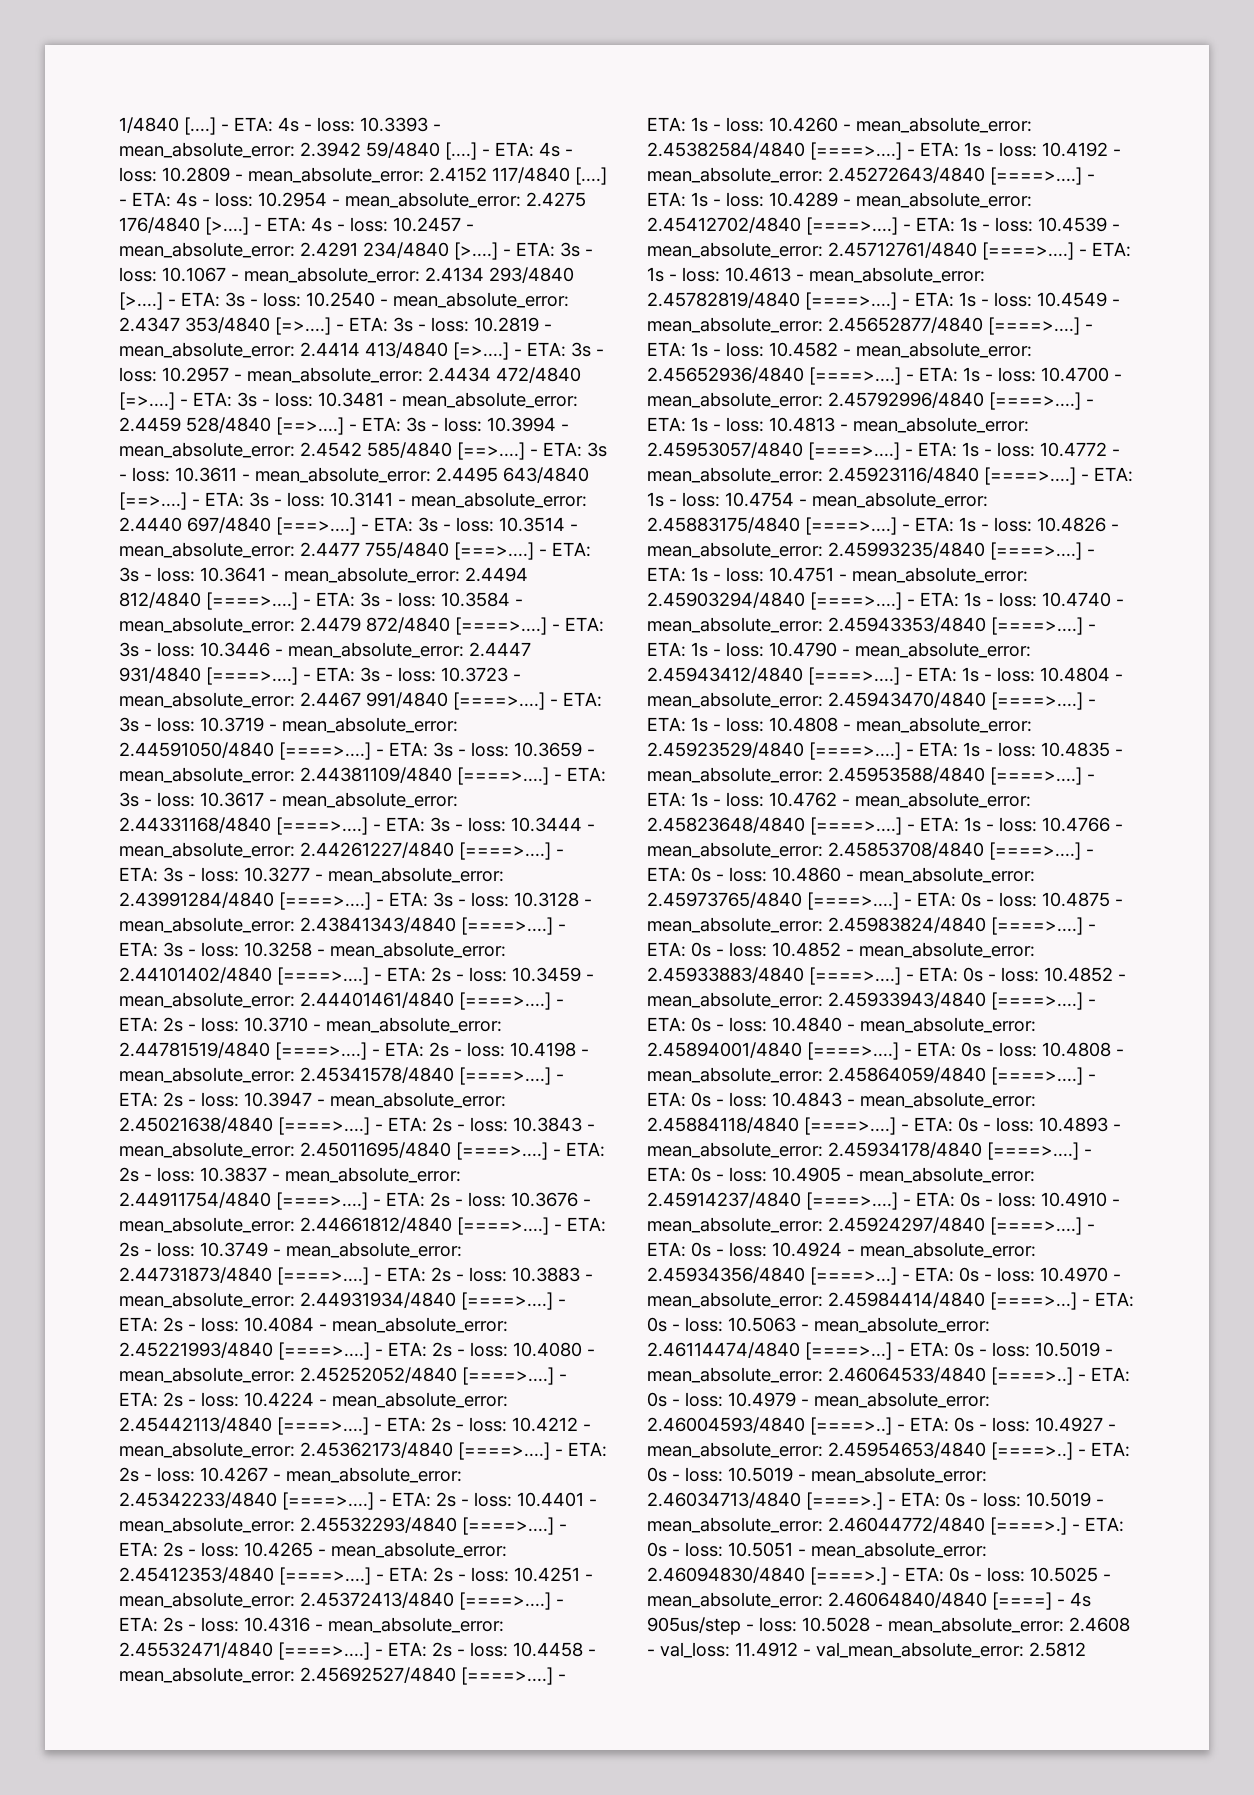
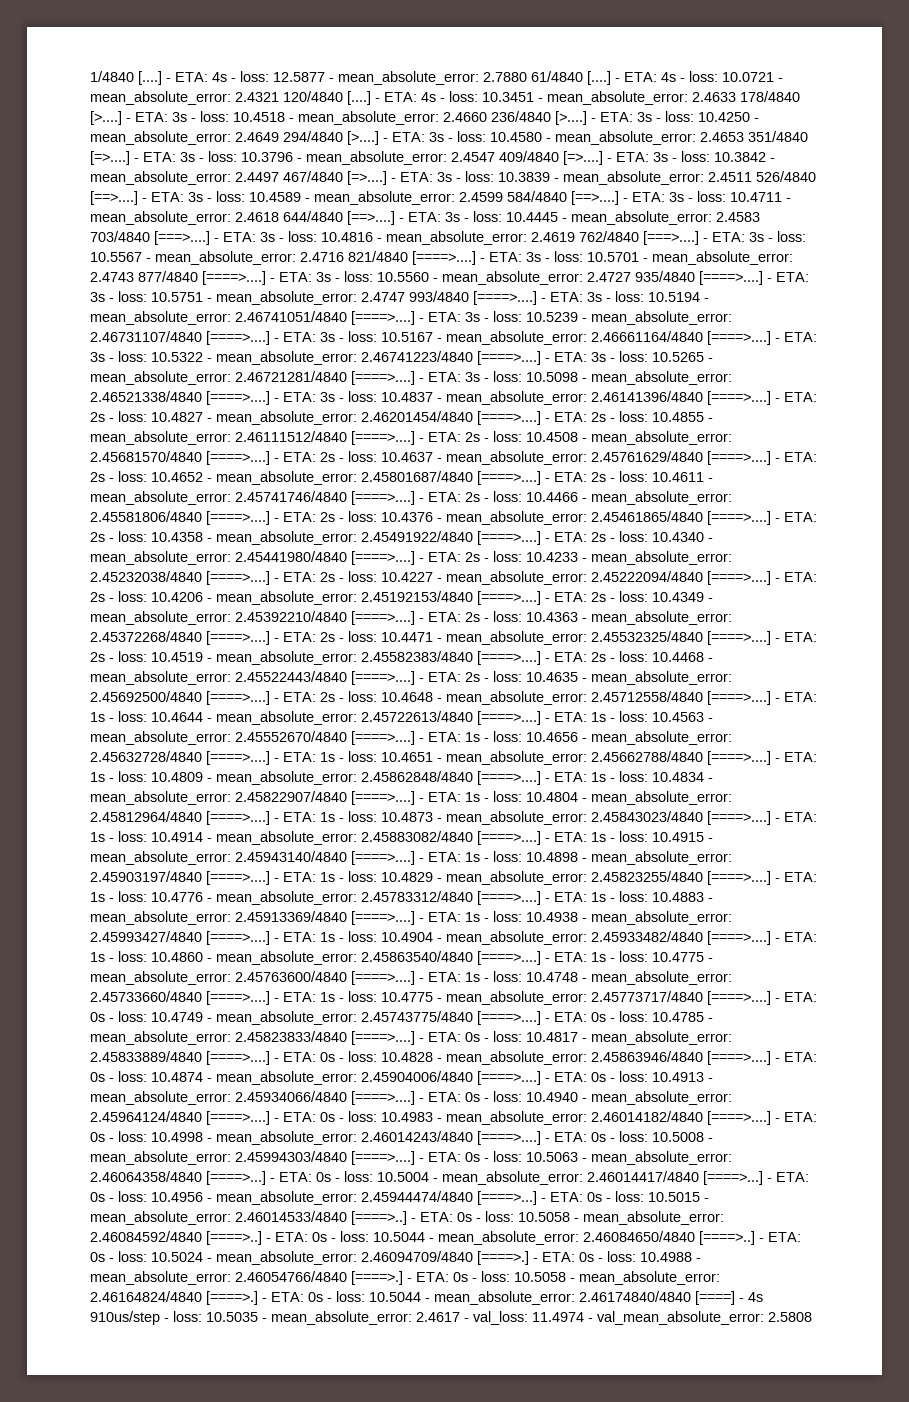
- - ETA: 4s - loss: 10.3393 - mean_absolute_error: 2.3942 59/4840 [....] - ETA: 4s - loss: 10.2809 - mean_absolute_error: 2.4152 117/4840 [....] - ETA: 4s - loss: 10.2954 - mean_absolute_error: 2.4275 176/4840 [>....] - ETA: 4s - loss: 10.2457 - mean_absolute_error: 2.4291 234/4840 [>....] - ETA: 3s - loss: 10.1067 - mean_absolute_error: 2.4134 293/4840 [>....] - ETA: 3s - loss: 10.2540 - mean_absolute_error: 2.4347 353/4840 [=>....] - ETA: 3s - loss: 10.2819 - mean_absolute_error: 2.4414 413/4840 [=>....] - ETA: 3s - loss: 10.2957 - mean_absolute_error: 2.4434 472/4840 [=>....] - ETA: 3s - loss: 10.3481 - mean_absolute_error: 2.4459 528/4840 [==>....] - ETA: 3s - loss: 10.3994 - mean_absolute_error: 2.4542 585/4840 [==>....] - ETA: 3s - loss: 10.3611 - mean_absolute_error: 2.4495 643/4840 [==>....] - ETA: 3s - loss: 10.3141 - mean_absolute_error: 2.4440 697/4840 [===>....] - ETA: 3s - loss: 10.3514 - mean_absolute_error: 2.4477 755/4840 [===>....] - ETA: 3s - loss: 10.3641 - mean_absolute_error: 2.4494 812/4840 [====>....] - ETA: 3s - loss: 10.3584 - mean_absolute_error: 2.4479 872/4840 [====>....] - ETA: 3s - loss: 10.3446 - mean_absolute_error: 2.4447 931/4840 [====>....] - ETA: 3s - loss: 10.3723 - mean_absolute_error: 2.4467 991/4840 [====>....] - ETA: 3s - loss: 10.3719 - mean_absolute_error: 2.44591050/4840 [====>....] - ETA: 3s - loss: 10.3659 - mean_absolute_error: 2.44381109/4840 [====>....] - ETA: 3s - loss: 10.3617 - mean_absolute_error: 2.44331168/4840 [====>....] - ETA: 3s - loss: 10.3444 - mean_absolute_error: 2.44261227/4840 [====>....] - ETA: 3s - loss: 10.3277 - mean_absolute_error: 2.43991284/4840 [====>....] - ETA: 3s - loss: 10.3128 - mean_absolute_error: 2.43841343/4840 [====>....] - ETA: 3s - loss: 10.3258 - mean_absolute_error: 2.44101402/4840 [====>....] - ETA: 2s - loss: 10.3459 - mean_absolute_error: 2.44401461/4840 [====>....] - ETA: 2s - loss: 10.3710 - mean_absolute_error: 2.44781519/4840 [====>....] - ETA: 2s - loss: 10.4198 - mean_absolute_error: 2.45341578/4840 [====>....] - ETA: 2s - loss: 10.3947 - mean_absolute_error: 2.45021638/4840 [====>....] - ETA: 2s - loss: 10.3843 - mean_absolute_error: 2.45011695/4840 [====>....] - ETA: 2s - loss: 10.3837 - mean_absolute_error: 2.44911754/4840 [====>....] - ETA: 2s - loss: 10.3676 - mean_absolute_error: 2.44661812/4840 [====>....] - ETA: 2s - loss: 10.3749 - mean_absolute_error: 2.44731873/4840 [====>....] - ETA: 2s - loss: 10.3883 - mean_absolute_error: 2.44931934/4840 [====>....] - ETA: 2s - loss: 10.4084 - mean_absolute_error: 2.45221993/4840 [====>....] - ETA: 2s - loss: 10.4080 - mean_absolute_error: 2.45252052/4840 [====>....] - ETA: 2s - loss: 10.4224 - mean_absolute_error: 2.45442113/4840 [====>....] - ETA: 2s - loss: 10.4212 - mean_absolute_error: 2.45362173/4840 [====>....] - ETA: 2s - loss: 10.4267 - mean_absolute_error: 2.45342233/4840 [====>....] - ETA: 2s - loss: 10.4401 - mean_absolute_error: 2.45532293/4840 [====>....] - ETA: 2s - loss: 10.4265 - mean_absolute_error: 2.45412353/4840 [====>....] - ETA: 2s - loss: 10.4251 - mean_absolute_error: 2.45372413/4840 [====>....] - ETA: 2s - loss: 10.4316 - mean_absolute_error: 2.45532471/4840 [====>....] - ETA: 2s - loss: 10.4458 - mean_absolute_error: 2.45692527/4840 [====>....] - ETA: 1s - loss: 10.4260 - mean_absolute_error: 2.45382584/4840 [====>....] - ETA: 1s - loss: 10.4192 - mean_absolute_error: 2.45272643/4840 [====>....] - ETA: 1s - loss: 10.4289 - mean_absolute_error: 2.45412702/4840 [====>....] - ETA: 1s - loss: 10.4539 - mean_absolute_error: 2.45712761/4840 [====>....] - ETA: 1s - loss: 10.4613 - mean_absolute_error: 2.45782819/4840 [====>....] - ETA: 1s - loss: 10.4549 - mean_absolute_error: 2.45652877/4840 [====>....] - ETA: 1s - loss: 10.4582 - mean_absolute_error: 2.45652936/4840 [====>....] - ETA: 1s - loss: 10.4700 - mean_absolute_error: 2.45792996/4840 [====>....] - ETA: 1s - loss: 10.4813 - mean_absolute_error: 2.45953057/4840 [====>....] - ETA: 1s - loss: 10.4772 - mean_absolute_error: 2.45923116/4840 [====>....] - ETA: 1s - loss: 10.4754 - mean_absolute_error: 2.45883175/4840 [====>....] - ETA: 1s - loss: 10.4826 - mean_absolute_error: 2.45993235/4840 [====>....] - ETA: 1s - loss: 10.4751 - mean_absolute_error: 2.45903294/4840 [====>....] - ETA: 1s - loss: 10.4740 - mean_absolute_error: 2.45943353/4840 [====>....] - ETA: 1s - loss: 10.4790 - mean_absolute_error: 2.45943412/4840 [====>....]
+ - ETA: 4s - loss: 12.5877 - mean_absolute_error: 2.7880 61/4840 [....] - ETA: 4s - loss: 10.0721 - mean_absolute_error: 2.4321 120/4840 [....] - ETA: 4s - loss: 10.3451 - mean_absolute_error: 2.4633 178/4840 [>....] - ETA: 3s - loss: 10.4518 - mean_absolute_error: 2.4660 236/4840 [>....] - ETA: 3s - loss: 10.4250 - mean_absolute_error: 2.4649 294/4840 [>....] - ETA: 3s - loss: 10.4580 - mean_absolute_error: 2.4653 351/4840 [=>....] - ETA: 3s - loss: 10.3796 - mean_absolute_error: 2.4547 409/4840 [=>....] - ETA: 3s - loss: 10.3842 - mean_absolute_error: 2.4497 467/4840 [=>....] - ETA: 3s - loss: 10.3839 - mean_absolute_error: 2.4511 526/4840 [==>....] - ETA: 3s - loss: 10.4589 - mean_absolute_error: 2.4599 584/4840 [==>....] - ETA: 3s - loss: 10.4711 - mean_absolute_error: 2.4618 644/4840 [==>....] - ETA: 3s - loss: 10.4445 - mean_absolute_error: 2.4583 703/4840 [===>....] - ETA: 3s - loss: 10.4816 - mean_absolute_error: 2.4619 762/4840 [===>....] - ETA: 3s - loss: 10.5567 - mean_absolute_error: 2.4716 821/4840 [====>....] - ETA: 3s - loss: 10.5701 - mean_absolute_error: 2.4743 877/4840 [====>....] - ETA: 3s - loss: 10.5560 - mean_absolute_error: 2.4727 935/4840 [====>....] - ETA: 3s - loss: 10.5751 - mean_absolute_error: 2.4747 993/4840 [====>....] - ETA: 3s - loss: 10.5194 - mean_absolute_error: 2.46741051/4840 [====>....] - ETA: 3s - loss: 10.5239 - mean_absolute_error: 2.46731107/4840 [====>....] - ETA: 3s - loss: 10.5167 - mean_absolute_error: 2.46661164/4840 [====>....] - ETA: 3s - loss: 10.5322 - mean_absolute_error: 2.46741223/4840 [====>....] - ETA: 3s - loss: 10.5265 - mean_absolute_error: 2.46721281/4840 [====>....] - ETA: 3s - loss: 10.5098 - mean_absolute_error: 2.46521338/4840 [====>....] - ETA: 3s - loss: 10.4837 - mean_absolute_error: 2.46141396/4840 [====>....] - ETA: 2s - loss: 10.4827 - mean_absolute_error: 2.46201454/4840 [====>....] - ETA: 2s - loss: 10.4855 - mean_absolute_error: 2.46111512/4840 [====>....] - ETA: 2s - loss: 10.4508 - mean_absolute_error: 2.45681570/4840 [====>....] - ETA: 2s - loss: 10.4637 - mean_absolute_error: 2.45761629/4840 [====>....] - ETA: 2s - loss: 10.4652 - mean_absolute_error: 2.45801687/4840 [====>....] - ETA: 2s - loss: 10.4611 - mean_absolute_error: 2.45741746/4840 [====>....] - ETA: 2s - loss: 10.4466 - mean_absolute_error: 2.45581806/4840 [====>....] - ETA: 2s - loss: 10.4376 - mean_absolute_error: 2.45461865/4840 [====>....] - ETA: 2s - loss: 10.4358 - mean_absolute_error: 2.45491922/4840 [====>....] - ETA: 2s - loss: 10.4340 - mean_absolute_error: 2.45441980/4840 [====>....] - ETA: 2s - loss: 10.4233 - mean_absolute_error: 2.45232038/4840 [====>....] - ETA: 2s - loss: 10.4227 - mean_absolute_error: 2.45222094/4840 [====>....] - ETA: 2s - loss: 10.4206 - mean_absolute_error: 2.45192153/4840 [====>....] - ETA: 2s - loss: 10.4349 - mean_absolute_error: 2.45392210/4840 [====>....] - ETA: 2s - loss: 10.4363 - mean_absolute_error: 2.45372268/4840 [====>....] - ETA: 2s - loss: 10.4471 - mean_absolute_error: 2.45532325/4840 [====>....] - ETA: 2s - loss: 10.4519 - mean_absolute_error: 2.45582383/4840 [====>....] - ETA: 2s - loss: 10.4468 - mean_absolute_error: 2.45522443/4840 [====>....] - ETA: 2s - loss: 10.4635 - mean_absolute_error: 2.45692500/4840 [====>....] - ETA: 2s - loss: 10.4648 - mean_absolute_error: 2.45712558/4840 [====>....] - ETA: 1s - loss: 10.4644 - mean_absolute_error: 2.45722613/4840 [====>....] - ETA: 1s - loss: 10.4563 - mean_absolute_error: 2.45552670/4840 [====>....] - ETA: 1s - loss: 10.4656 - mean_absolute_error: 2.45632728/4840 [====>....] - ETA: 1s - loss: 10.4651 - mean_absolute_error: 2.45662788/4840 [====>....] - ETA: 1s - loss: 10.4809 - mean_absolute_error: 2.45862848/4840 [====>....] - ETA: 1s - loss: 10.4834 - mean_absolute_error: 2.45822907/4840 [====>....]
- - ETA: 1s - loss: 10.4804 - mean_absolute_error: 2.45943470/4840 [====>....] - ETA: 1s - loss: 10.4808 - mean_absolute_error: 2.45923529/4840 [====>....] - ETA: 1s - loss: 10.4835 - mean_absolute_error: 2.45953588/4840 [====>....] - ETA: 1s - loss: 10.4762 - mean_absolute_error: 2.45823648/4840 [====>....] - ETA: 1s - loss: 10.4766 - mean_absolute_error: 2.45853708/4840 [====>....] - ETA: 0s - loss: 10.4860 - mean_absolute_error: 2.45973765/4840 [====>....] - ETA: 0s - loss: 10.4875 - mean_absolute_error: 2.45983824/4840 [====>....] - ETA: 0s - loss: 10.4852 - mean_absolute_error: 2.45933883/4840 [====>....] - ETA: 0s - loss: 10.4852 - mean_absolute_error: 2.45933943/4840 [====>....] - ETA: 0s - loss: 10.4840 - mean_absolute_error: 2.45894001/4840 [====>....] - ETA: 0s - loss: 10.4808 - mean_absolute_error: 2.45864059/4840 [====>....] - ETA: 0s - loss: 10.4843 - mean_absolute_error: 2.45884118/4840 [====>....] - ETA: 0s - loss: 10.4893 - mean_absolute_error: 2.45934178/4840 [====>....] - ETA: 0s - loss: 10.4905 - mean_absolute_error: 2.45914237/4840 [====>....] - ETA: 0s - loss: 10.4910 - mean_absolute_error: 2.45924297/4840 [====>....] - ETA: 0s - loss: 10.4924 - mean_absolute_error: 2.45934356/4840 [====>...] - ETA: 0s - loss: 10.4970 - mean_absolute_error: 2.45984414/4840 [====>...] - ETA: 0s - loss: 10.5063 - mean_absolute_error: 2.46114474/4840 [====>...] - ETA: 0s - loss: 10.5019 - mean_absolute_error: 2.46064533/4840 [====>..] - ETA: 0s - loss: 10.4979 - mean_absolute_error: 2.46004593/4840 [====>..] - ETA: 0s - loss: 10.4927 - mean_absolute_error: 2.45954653/4840 [====>..] - ETA: 0s - loss: 10.5019 - mean_absolute_error: 2.46034713/4840 [====>.] - ETA: 0s - loss: 10.5019 - mean_absolute_error: 2.46044772/4840 [====>.] - ETA: 0s - loss: 10.5051 - mean_absolute_error: 2.46094830/4840 [====>.] - ETA: 0s - loss: 10.5025 - mean_absolute_error: 2.46064840/4840 [====] - 4s 905us/step - loss: 10.5028 - mean_absolute_error: 2.4608 - val_loss: 11.4912 - val_mean_absolute_error: 2.5812
+ - ETA: 1s - loss: 10.4804 - mean_absolute_error: 2.45812964/4840 [====>....] - ETA: 1s - loss: 10.4873 - mean_absolute_error: 2.45843023/4840 [====>....] - ETA: 1s - loss: 10.4914 - mean_absolute_error: 2.45883082/4840 [====>....] - ETA: 1s - loss: 10.4915 - mean_absolute_error: 2.45943140/4840 [====>....] - ETA: 1s - loss: 10.4898 - mean_absolute_error: 2.45903197/4840 [====>....] - ETA: 1s - loss: 10.4829 - mean_absolute_error: 2.45823255/4840 [====>....] - ETA: 1s - loss: 10.4776 - mean_absolute_error: 2.45783312/4840 [====>....] - ETA: 1s - loss: 10.4883 - mean_absolute_error: 2.45913369/4840 [====>....] - ETA: 1s - loss: 10.4938 - mean_absolute_error: 2.45993427/4840 [====>....] - ETA: 1s - loss: 10.4904 - mean_absolute_error: 2.45933482/4840 [====>....] - ETA: 1s - loss: 10.4860 - mean_absolute_error: 2.45863540/4840 [====>....] - ETA: 1s - loss: 10.4775 - mean_absolute_error: 2.45763600/4840 [====>....] - ETA: 1s - loss: 10.4748 - mean_absolute_error: 2.45733660/4840 [====>....] - ETA: 1s - loss: 10.4775 - mean_absolute_error: 2.45773717/4840 [====>....] - ETA: 0s - loss: 10.4749 - mean_absolute_error: 2.45743775/4840 [====>....] - ETA: 0s - loss: 10.4785 - mean_absolute_error: 2.45823833/4840 [====>....] - ETA: 0s - loss: 10.4817 - mean_absolute_error: 2.45833889/4840 [====>....] - ETA: 0s - loss: 10.4828 - mean_absolute_error: 2.45863946/4840 [====>....] - ETA: 0s - loss: 10.4874 - mean_absolute_error: 2.45904006/4840 [====>....] - ETA: 0s - loss: 10.4913 - mean_absolute_error: 2.45934066/4840 [====>....] - ETA: 0s - loss: 10.4940 - mean_absolute_error: 2.45964124/4840 [====>....] - ETA: 0s - loss: 10.4983 - mean_absolute_error: 2.46014182/4840 [====>....] - ETA: 0s - loss: 10.4998 - mean_absolute_error: 2.46014243/4840 [====>....] - ETA: 0s - loss: 10.5008 - mean_absolute_error: 2.45994303/4840 [====>....] - ETA: 0s - loss: 10.5063 - mean_absolute_error: 2.46064358/4840 [====>...] - ETA: 0s - loss: 10.5004 - mean_absolute_error: 2.46014417/4840 [====>...] - ETA: 0s - loss: 10.4956 - mean_absolute_error: 2.45944474/4840 [====>...] - ETA: 0s - loss: 10.5015 - mean_absolute_error: 2.46014533/4840 [====>..] - ETA: 0s - loss: 10.5058 - mean_absolute_error: 2.46084592/4840 [====>..] - ETA: 0s - loss: 10.5044 - mean_absolute_error: 2.46084650/4840 [====>..] - ETA: 0s - loss: 10.5024 - mean_absolute_error: 2.46094709/4840 [====>.] - ETA: 0s - loss: 10.4988 - mean_absolute_error: 2.46054766/4840 [====>.] - ETA: 0s - loss: 10.5058 - mean_absolute_error: 2.46164824/4840 [====>.] - ETA: 0s - loss: 10.5044 - mean_absolute_error: 2.46174840/4840 [====] - 4s 910us/step - loss: 10.5035 - mean_absolute_error: 2.4617 - val_loss: 11.4974 - val_mean_absolute_error: 2.5808

